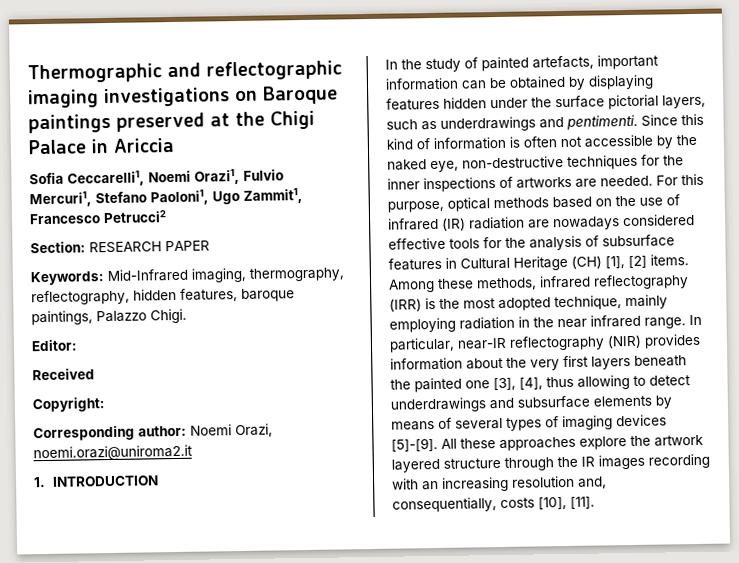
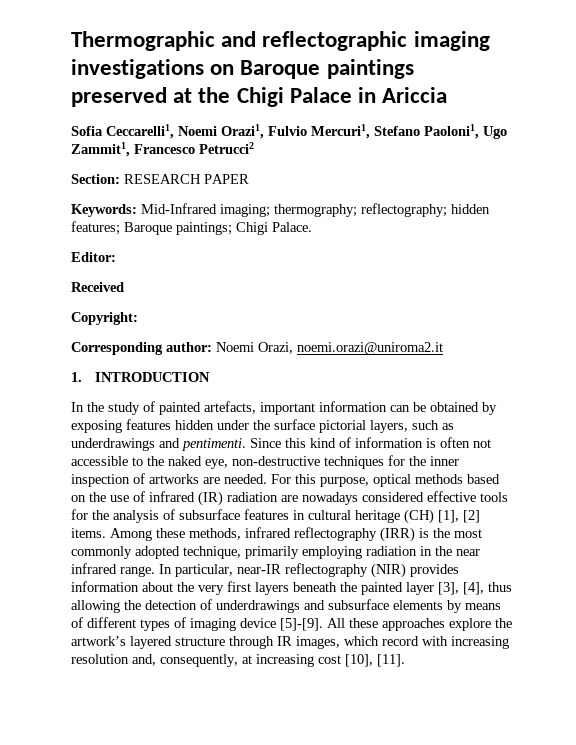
- Keywords: Mid-Infrared imaging, thermography, reflectography, hidden features, baroque paintings, Palazzo Chigi.
+ Keywords: Mid-Infrared imaging; thermography; reflectography; hidden features; Baroque paintings; Chigi Palace.
- In the study of painted artefacts, important information can be obtained by displaying features hidden under the surface pictorial layers, such as underdrawings and pentimenti.
+ In the study of painted artefacts, important information can be obtained by exposing features hidden under the surface pictorial layers, such as underdrawings and pentimenti.
- Since this kind of information is often not accessible by the naked eye, non-destructive techniques for the inner inspections of artworks are needed.
+ Since this kind of information is often not accessible to the naked eye, non-destructive techniques for the inner inspection of artworks are needed.
- For this purpose, optical methods based on the use of infrared (IR) radiation are nowadays considered effective tools for the analysis of subsurface features in Cultural Heritage (CH) [1], [2] items.
+ For this purpose, optical methods based on the use of infrared (IR) radiation are nowadays considered effective tools for the analysis of subsurface features in cultural heritage (CH) [1], [2] items.
- Among these methods, infrared reflectography (IRR) is the most adopted technique, mainly employing radiation in the near infrared range.
+ Among these methods, infrared reflectography (IRR) is the most commonly adopted technique, primarily employing radiation in the near infrared range.
- In particular, near-IR reflectography (NIR) provides information about the very first layers beneath the painted one [3], [4], thus allowing to detect underdrawings and subsurface elements by means of several types of imaging devices [5]-[9].
+ In particular, near-IR reflectography (NIR) provides information about the very first layers beneath the painted layer [3], [4], thus allowing the detection of underdrawings and subsurface elements by means of different types of imaging device [5]-[9].
- All these approaches explore the artwork layered structure through the IR images recording with an increasing resolution and, consequentially, costs [10], [11].
+ All these approaches explore the artwork’s layered structure through IR images, which record with increasing resolution and, consequently, at increasing cost [10], [11].

